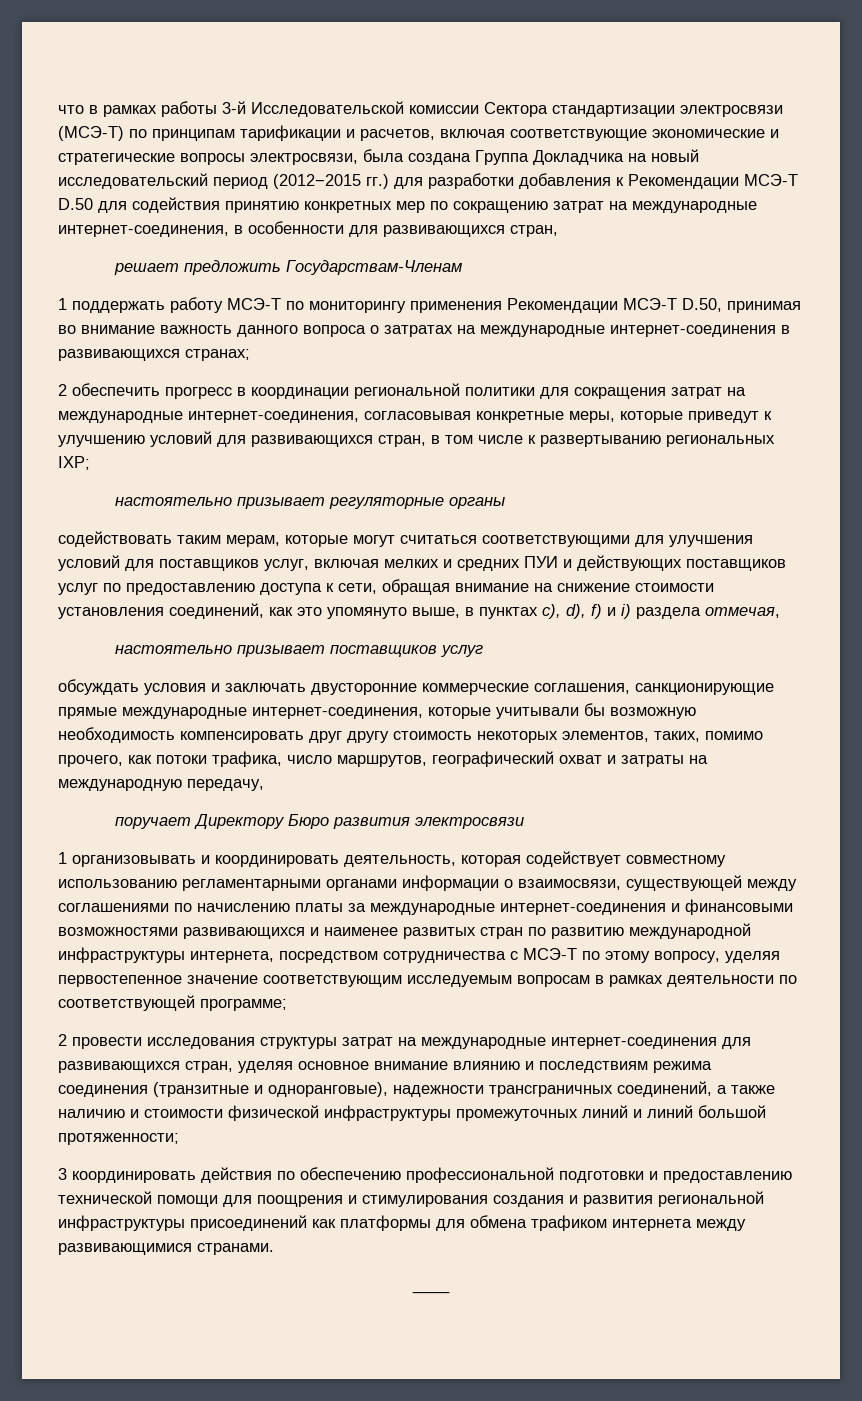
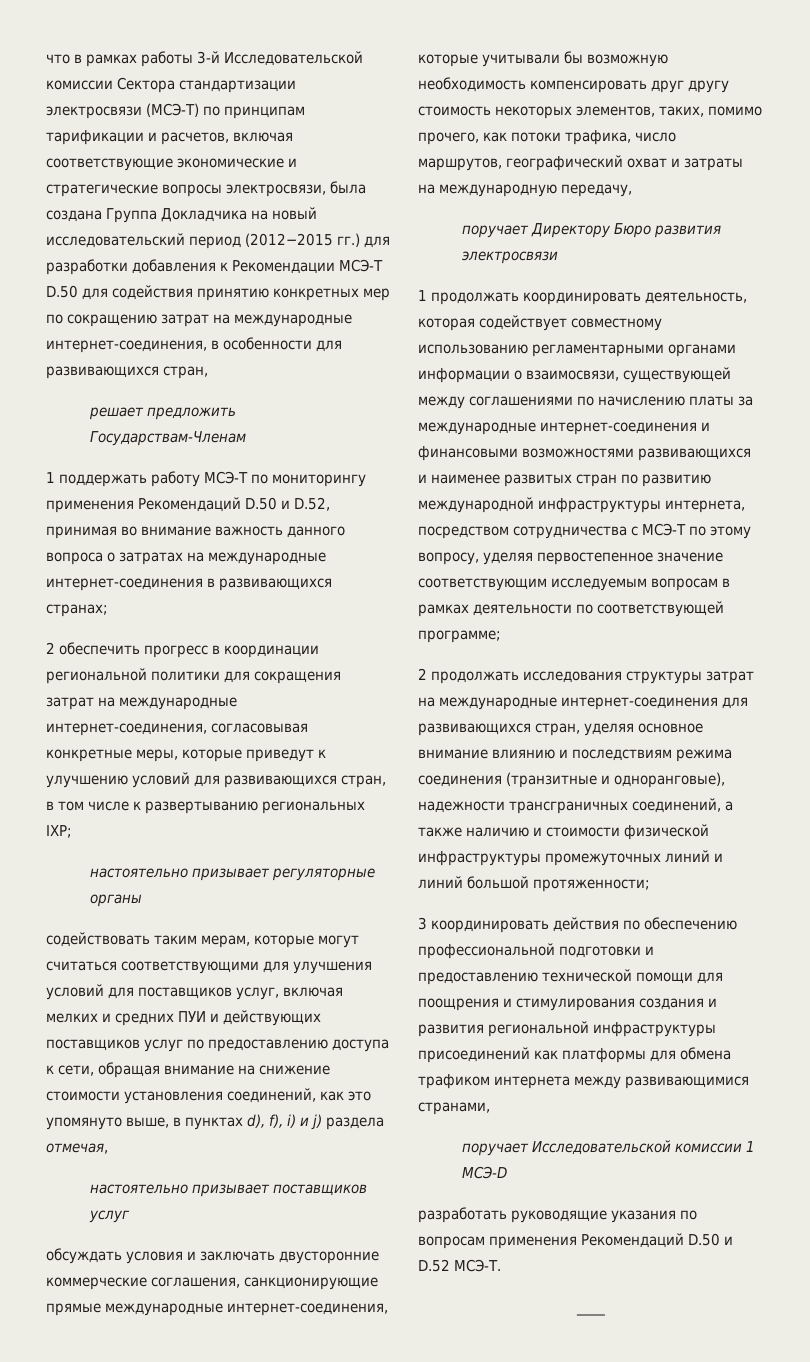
- 1 поддержать работу МСЭ-Т по мониторингу применения Рекомендации МСЭ-Т D.50, принимая во внимание важность данного вопроса о затратах на международные интернет-соединения в развивающихся странах;
+ 1 поддержать работу МСЭ-Т по мониторингу применения Рекомендаций D.50 и D.52, принимая во внимание важность данного вопроса о затратах на международные интернет-соединения в развивающихся странах;
- содействовать таким мерам, которые могут считаться соответствующими для улучшения условий для поставщиков услуг, включая мелких и средних ПУИ и действующих поставщиков услуг по предоставлению доступа к сети, обращая внимание на снижение стоимости установления соединений, как это упомянуто выше, в пунктах с), d), f) и i) раздела отмечая,
+ содействовать таким мерам, которые могут считаться соответствующими для улучшения условий для поставщиков услуг, включая мелких и средних ПУИ и действующих поставщиков услуг по предоставлению доступа к сети, обращая внимание на снижение стоимости установления соединений, как это упомянуто выше, в пунктах d), f), i) и j) раздела отмечая,
- 1 организовывать и координировать деятельность, которая содействует совместному использованию регламентарными органами информации о взаимосвязи, существующей между соглашениями по начислению платы за международные интернет-соединения и финансовыми возможностями развивающихся и наименее развитых стран по развитию международной инфраструктуры интернета, посредством сотрудничества с МСЭ-Т по этому вопросу, уделяя первостепенное значение соответствующим исследуемым вопросам в рамках деятельности по соответствующей программе;
+ 1 продолжать координировать деятельность, которая содействует совместному использованию регламентарными органами информации о взаимосвязи, существующей между соглашениями по начислению платы за международные интернет-соединения и финансовыми возможностями развивающихся и наименее развитых стран по развитию международной инфраструктуры интернета, посредством сотрудничества с МСЭ-Т по этому вопросу, уделяя первостепенное значение соответствующим исследуемым вопросам в рамках деятельности по соответствующей программе;
- 2 провести исследования структуры затрат на международные интернет-соединения для развивающихся стран, уделяя основное внимание влиянию и последствиям режима соединения (транзитные и одноранговые), надежности трансграничных соединений, а также наличию и стоимости физической инфраструктуры промежуточных линий и линий большой протяженности;
+ 2 продолжать исследования структуры затрат на международные интернет-соединения для развивающихся стран, уделяя основное внимание влиянию и последствиям режима соединения (транзитные и одноранговые), надежности трансграничных соединений, а также наличию и стоимости физической инфраструктуры промежуточных линий и линий большой протяженности;
- 3 координировать действия по обеспечению профессиональной подготовки и предоставлению технической помощи для поощрения и стимулирования создания и развития региональной инфраструктуры присоединений как платформы для обмена трафиком интернета между развивающимися странами.
+ 3 координировать действия по обеспечению профессиональной подготовки и предоставлению технической помощи для поощрения и стимулирования создания и развития региональной инфраструктуры присоединений как платформы для обмена трафиком интернета между развивающимися странами,
+ поручает Исследовательской комиссии 1 МСЭ-D
+ разработать руководящие указания по вопросам применения Рекомендаций D.50 и D.52 МСЭ-Т.

